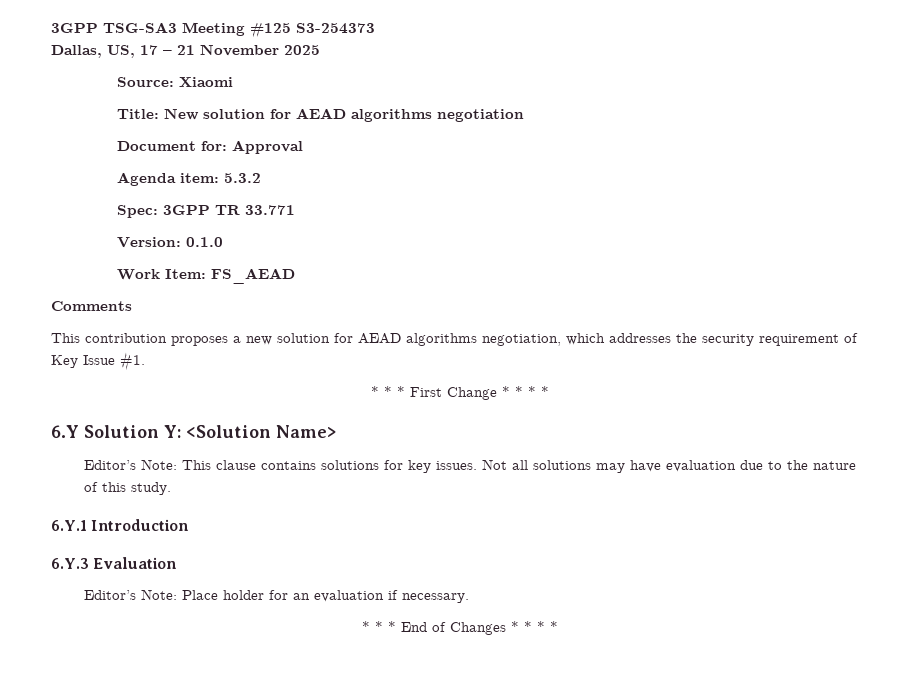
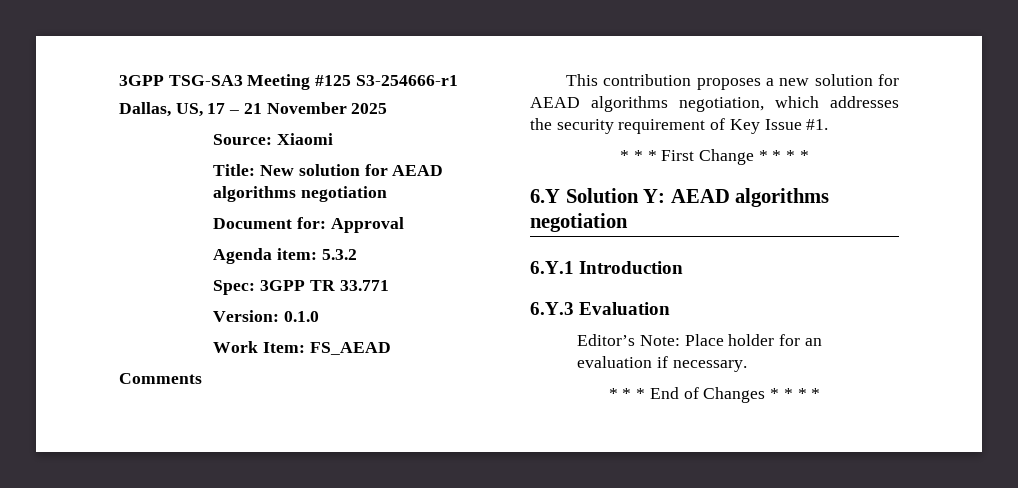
- 3GPP TSG-SA3 Meeting #125 S3-254373
+ 3GPP TSG-SA3 Meeting #125 S3-254666-r1
- 6.Y Solution Y: <Solution Name>
- Editor’s Note: This clause contains solutions for key issues. Not all solutions may have evaluation due to the nature of this study.
+ 6.Y Solution Y: AEAD algorithms negotiation

